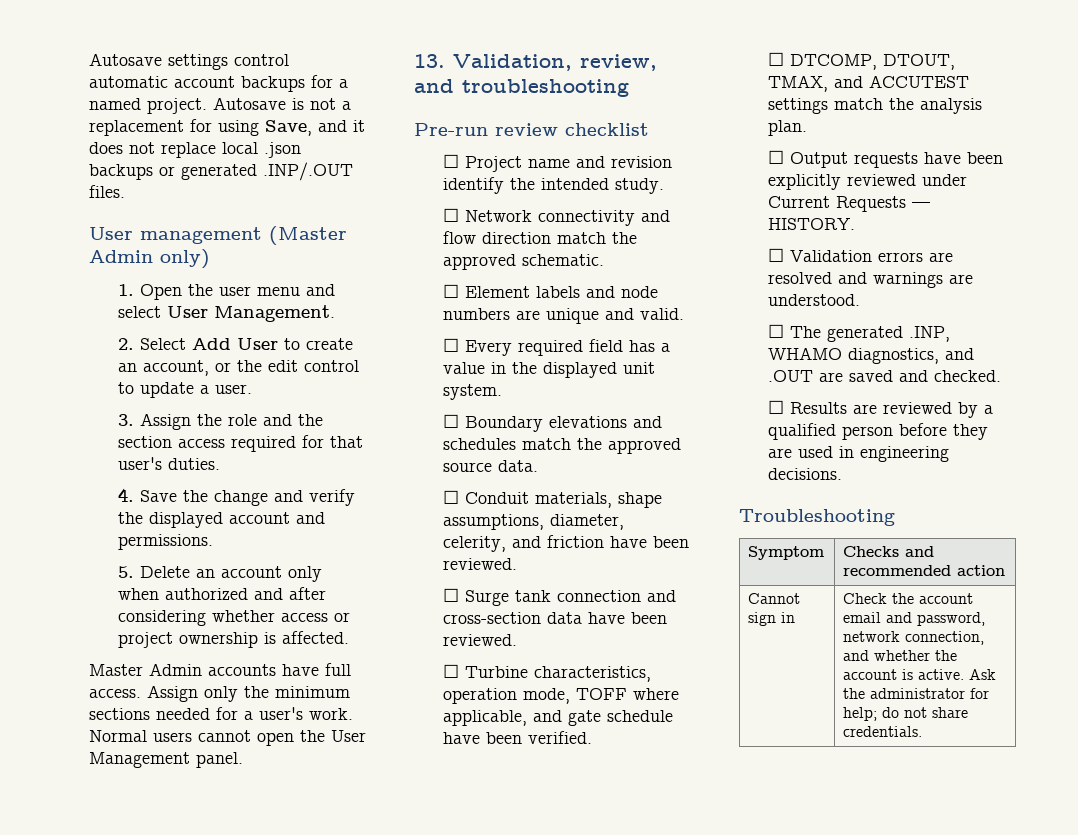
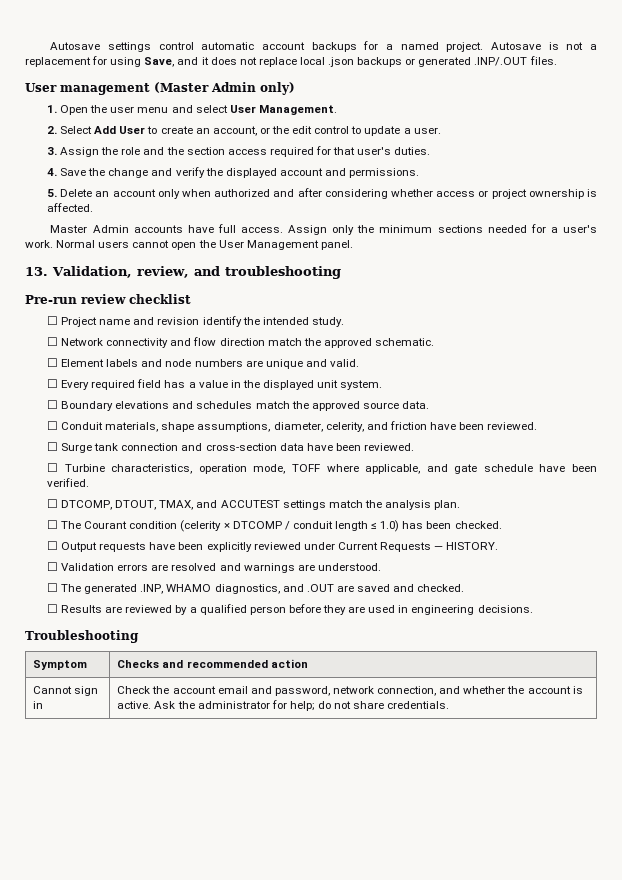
+ ☐ The Courant condition (celerity × DTCOMP / conduit length ≤ 1.0) has been checked.

